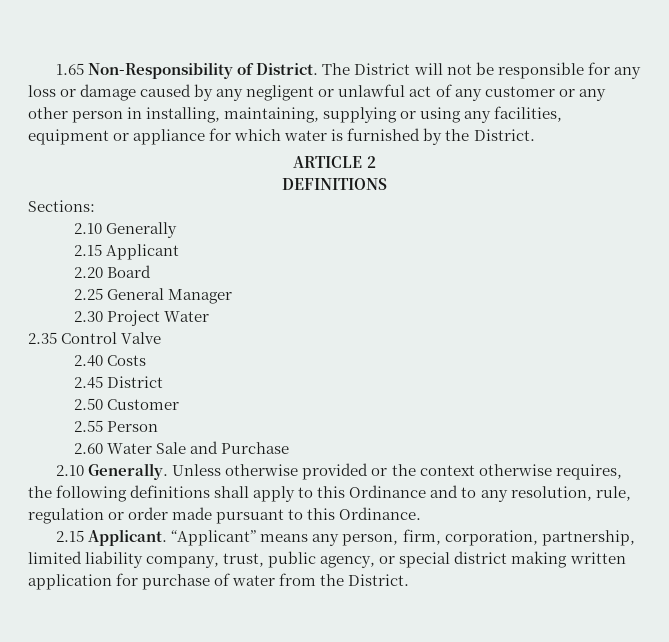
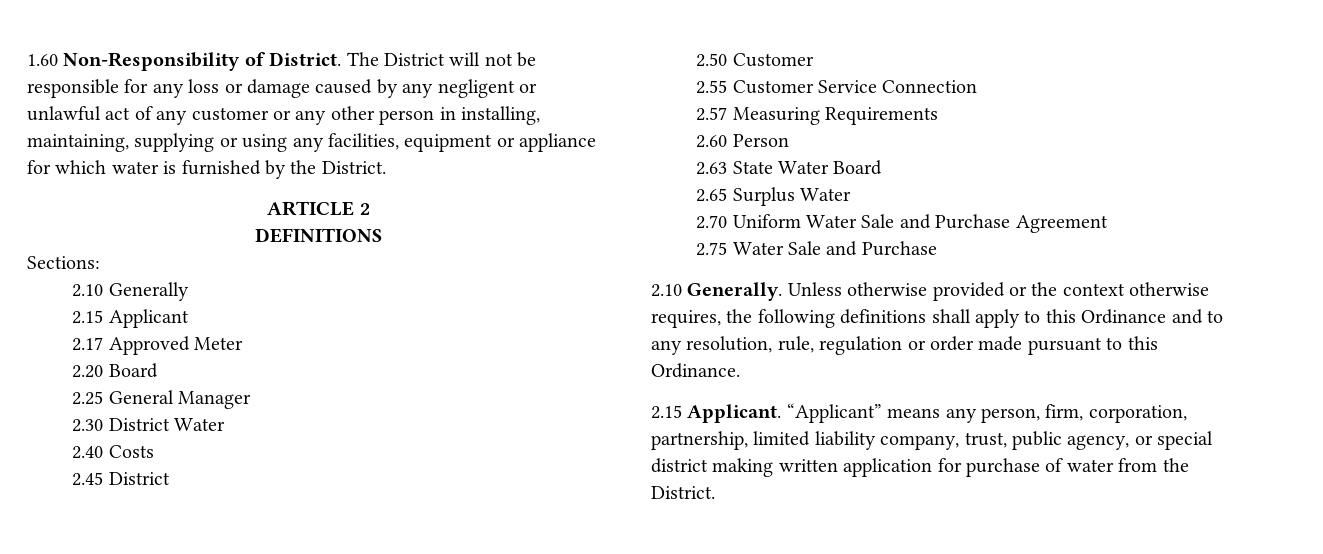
- 1.65 Non-Responsibility of District.
+ 1.60 Non-Responsibility of District.
+ 2.17 Approved Meter
- 2.30 Project Water
- 2.35 Control Valve
+ 2.30 District Water
- 2.55 Person
- 2.60 Water Sale and Purchase
+ 2.55 Customer Service Connection
+ 2.57 Measuring Requirements
+ 2.60 Person
+ 2.63 State Water Board
+ 2.65 Surplus Water
+ 2.70 Uniform Water Sale and Purchase Agreement
+ 2.75 Water Sale and Purchase

